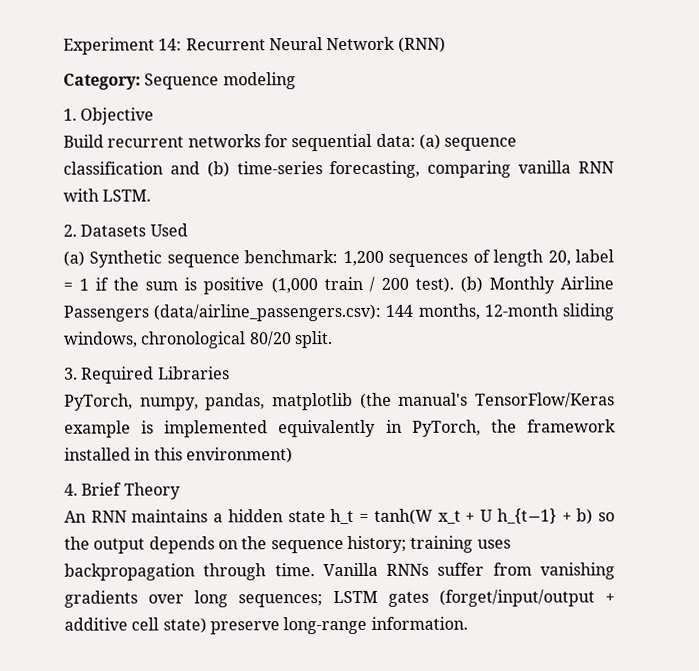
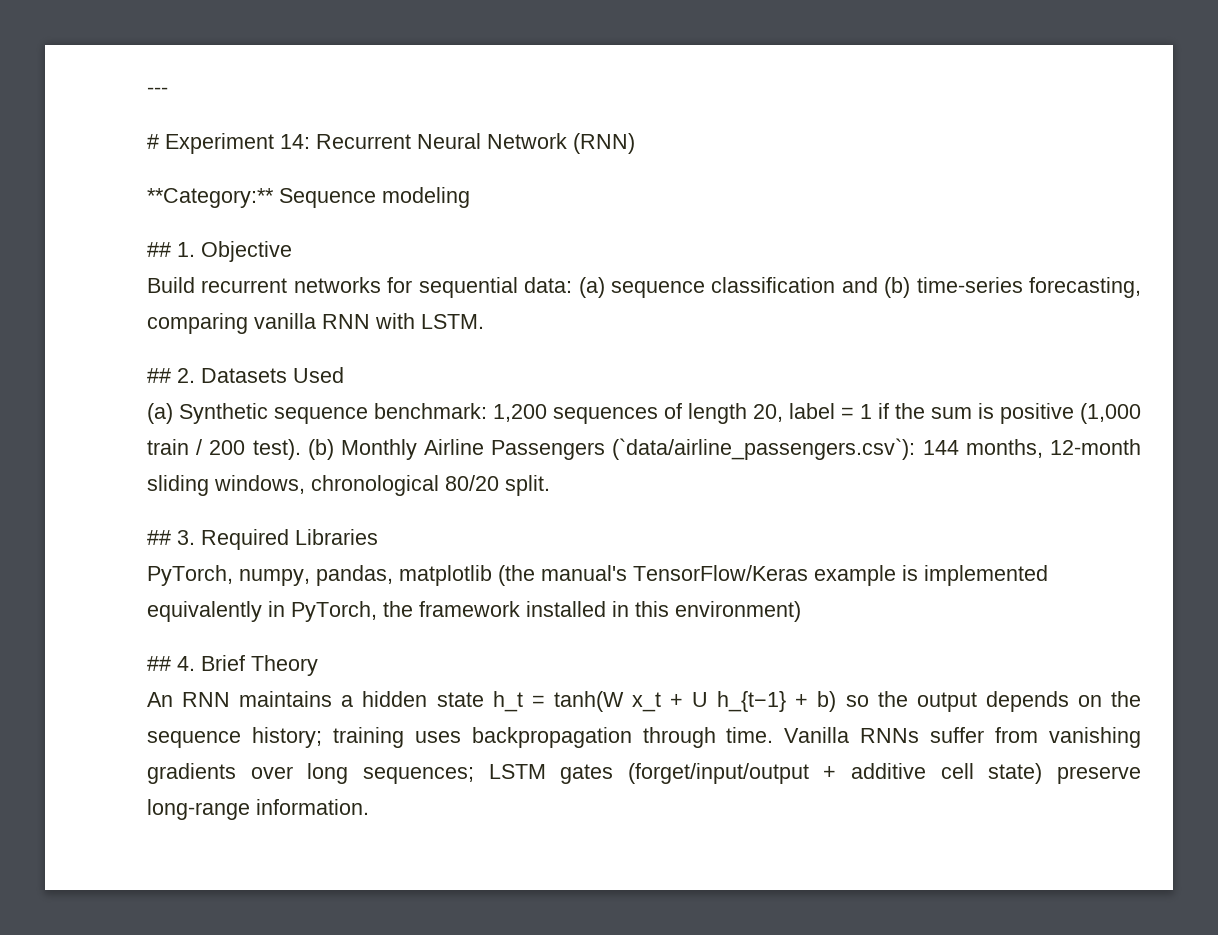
- Experiment 14: Recurrent Neural Network (RNN)
+ ---
+ # Experiment 14: Recurrent Neural Network (RNN)
- Category: Sequence modeling
+ **Category:** Sequence modeling
- 1. Objective
+ ## 1. Objective
- 2. Datasets Used
+ ## 2. Datasets Used
- (b) Monthly Airline Passengers (data/airline_passengers.csv): 144 months, 12-month sliding windows, chronological 80/20 split.
+ (b) Monthly Airline Passengers (`data/airline_passengers.csv`): 144 months, 12-month sliding windows, chronological 80/20 split.
- 3. Required Libraries
+ ## 3. Required Libraries
- 4. Brief Theory
+ ## 4. Brief Theory

